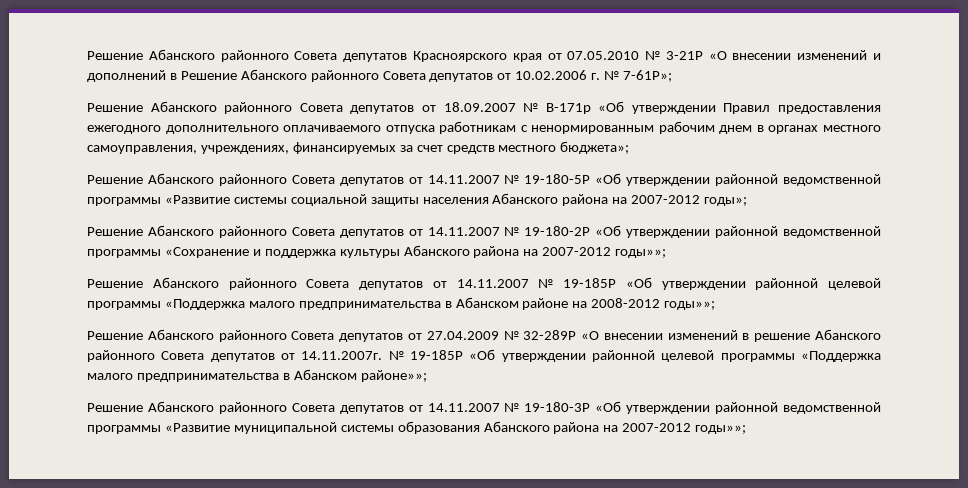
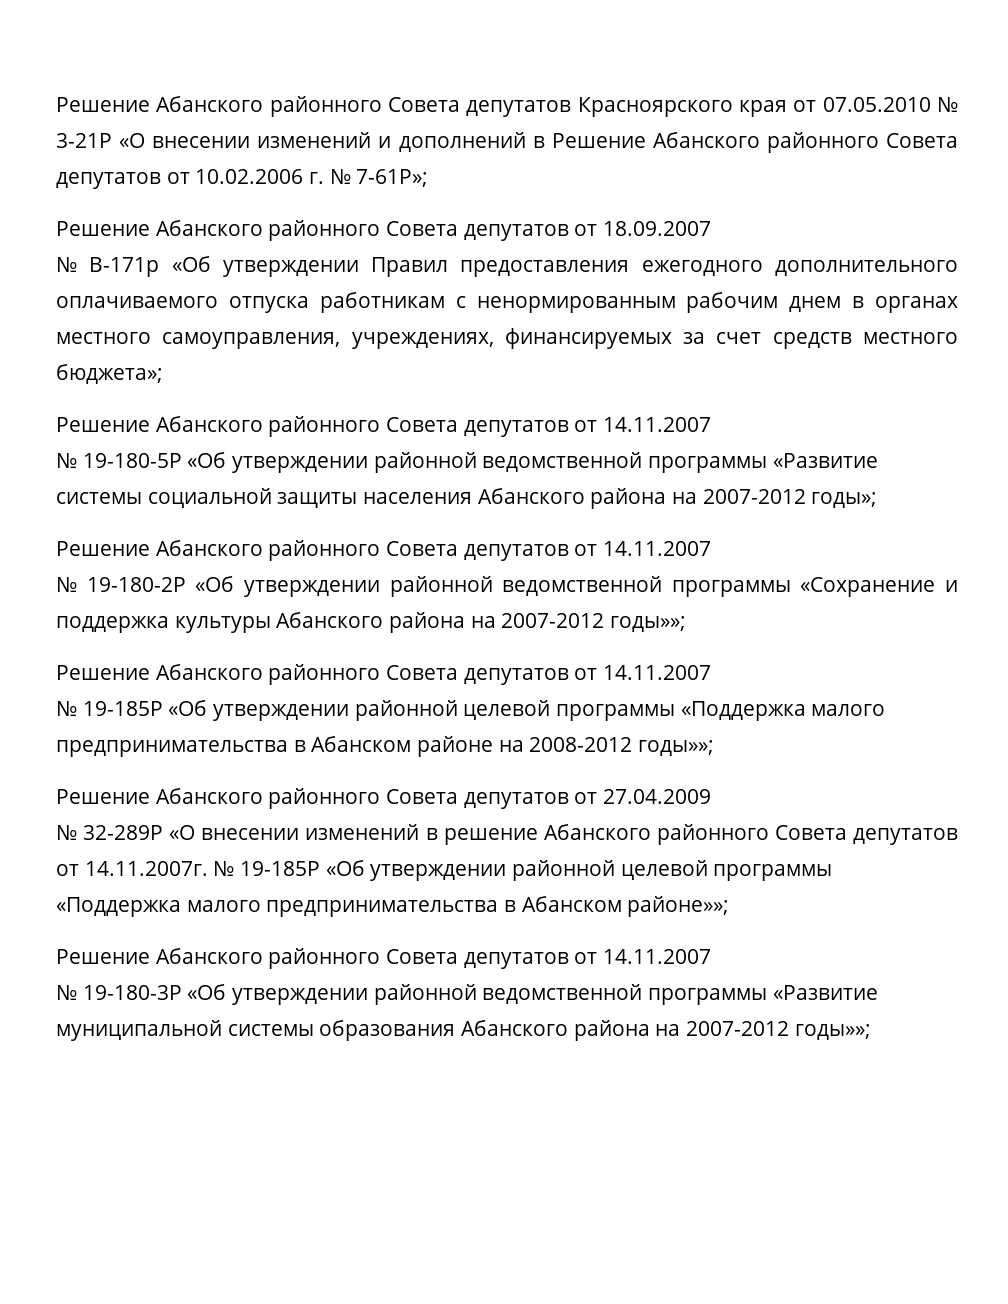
- Решение Абанского районного Совета депутатов от 18.09.2007 № В-171р «Об утверждении Правил предоставления ежегодного дополнительного оплачиваемого отпуска работникам с ненормированным рабочим днем в органах местного самоуправления, учреждениях, финансируемых за счет средств местного бюджета»;
- Решение Абанского районного Совета депутатов от 14.11.2007 № 19-180-5Р «Об утверждении районной ведомственной программы «Развитие системы социальной защиты населения Абанского района на 2007-2012 годы»;
- Решение Абанского районного Совета депутатов от 14.11.2007 № 19-180-2Р «Об утверждении районной ведомственной программы «Сохранение и поддержка культуры Абанского района на 2007-2012 годы»»;
- Решение Абанского районного Совета депутатов от 14.11.2007 № 19-185Р «Об утверждении районной целевой программы «Поддержка малого предпринимательства в Абанском районе на 2008-2012 годы»»;
+ Решение Абанского районного Совета депутатов от 18.09.2007
+ № В-171р «Об утверждении Правил предоставления ежегодного дополнительного оплачиваемого отпуска работникам с ненормированным рабочим днем в органах местного самоуправления, учреждениях, финансируемых за счет средств местного бюджета»;
+ Решение Абанского районного Совета депутатов от 14.11.2007
+ № 19-180-5Р «Об утверждении районной ведомственной программы «Развитие системы социальной защиты населения Абанского района на 2007-2012 годы»;
+ Решение Абанского районного Совета депутатов от 14.11.2007
+ № 19-180-2Р «Об утверждении районной ведомственной программы «Сохранение и поддержка культуры Абанского района на 2007-2012 годы»»;
+ Решение Абанского районного Совета депутатов от 14.11.2007
+ № 19-185Р «Об утверждении районной целевой программы «Поддержка малого предпринимательства в Абанском районе на 2008-2012 годы»»;
- Решение Абанского районного Совета депутатов от 27.04.2009 № 32-289Р «О внесении изменений в решение Абанского районного Совета депутатов от 14.11.2007г. № 19-185Р «Об утверждении районной целевой программы «Поддержка малого предпринимательства в Абанском районе»»;
- Решение Абанского районного Совета депутатов от 14.11.2007 № 19-180-3Р «Об утверждении районной ведомственной программы «Развитие муниципальной системы образования Абанского района на 2007-2012 годы»»;
+ Решение Абанского районного Совета депутатов от 27.04.2009
+ № 32-289Р «О внесении изменений в решение Абанского районного Совета депутатов от 14.11.2007г. № 19-185Р «Об утверждении районной целевой программы «Поддержка малого предпринимательства в Абанском районе»»;
+ Решение Абанского районного Совета депутатов от 14.11.2007
+ № 19-180-3Р «Об утверждении районной ведомственной программы «Развитие муниципальной системы образования Абанского района на 2007-2012 годы»»;

